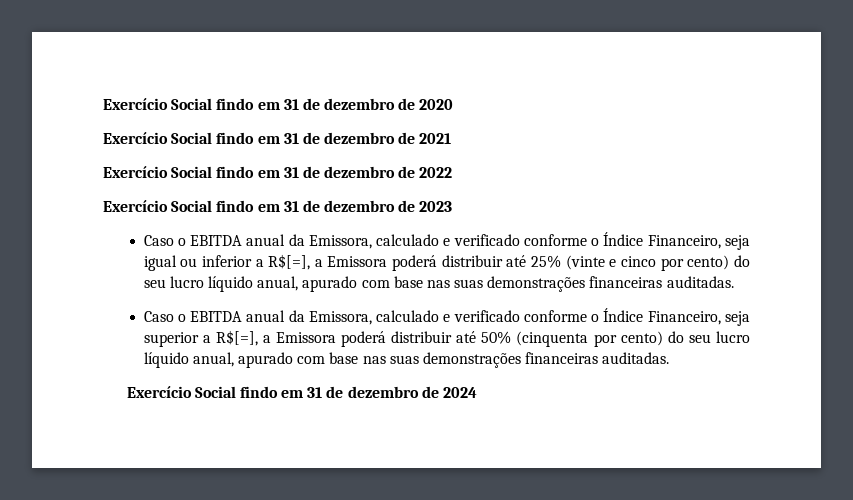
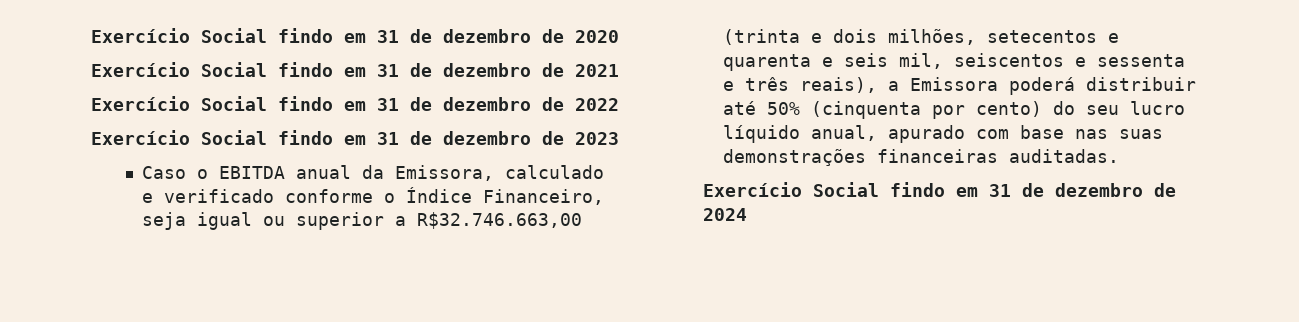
- Caso o EBITDA anual da Emissora, calculado e verificado conforme o Índice Financeiro, seja igual ou inferior a R$[=], a Emissora poderá distribuir até 25% (vinte e cinco por cento) do seu lucro líquido anual, apurado com base nas suas demonstrações financeiras auditadas.
- Caso o EBITDA anual da Emissora, calculado e verificado conforme o Índice Financeiro, seja superior a R$[=], a Emissora poderá distribuir até 50% (cinquenta por cento) do seu lucro líquido anual, apurado com base nas suas demonstrações financeiras auditadas.
+ Caso o EBITDA anual da Emissora, calculado e verificado conforme o Índice Financeiro, seja igual ou superior a R$32.746.663,00 (trinta e dois milhões, setecentos e quarenta e seis mil, seiscentos e sessenta e três reais), a Emissora poderá distribuir até 50% (cinquenta por cento) do seu lucro líquido anual, apurado com base nas suas demonstrações financeiras auditadas.

